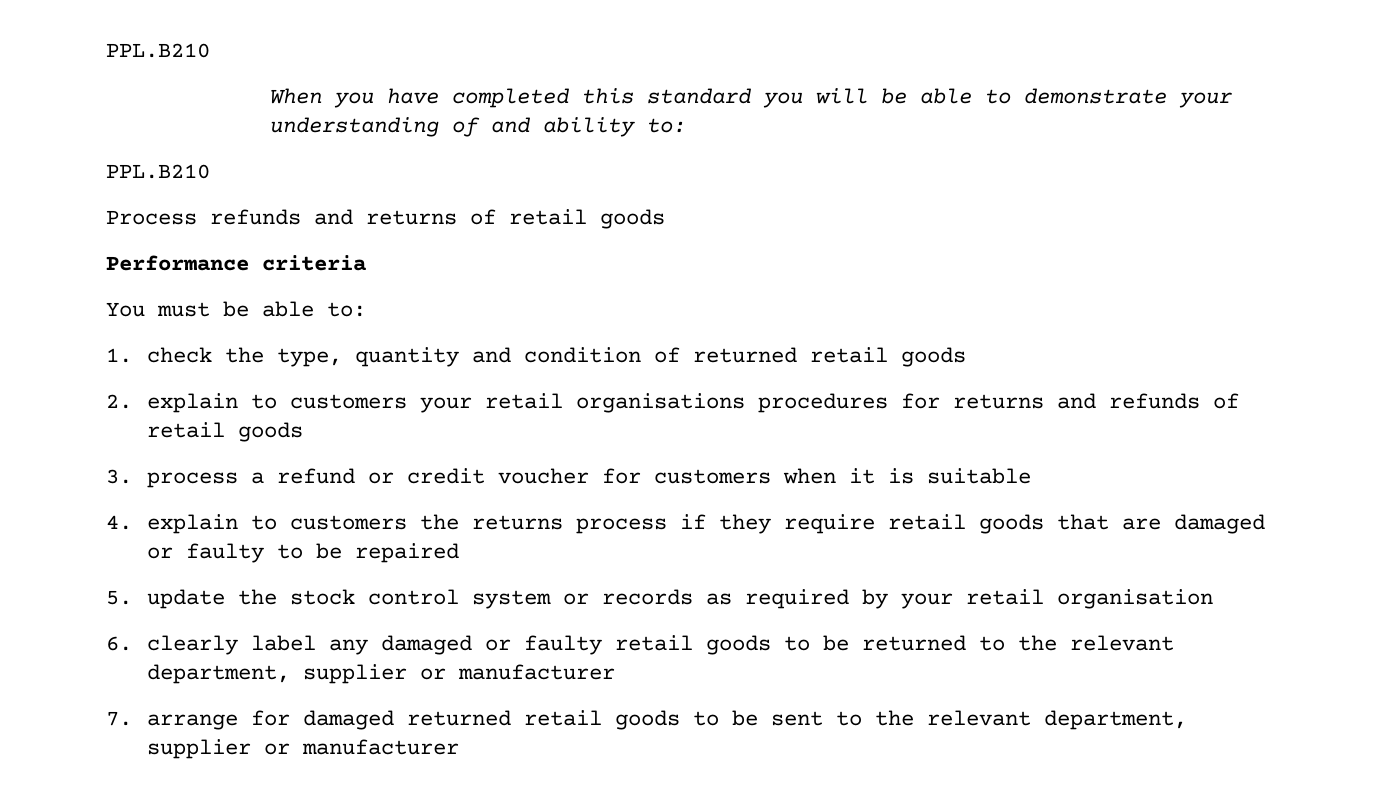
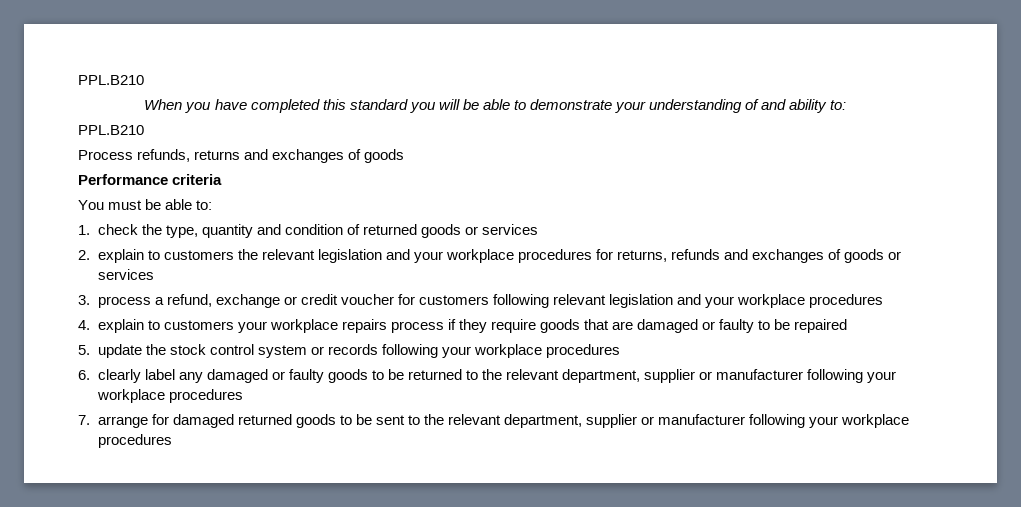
- Process refunds and returns of retail goods
+ Process refunds, returns and exchanges of goods
- 1. check the type, quantity and condition of returned retail goods
- 2. explain to customers your retail organisations procedures for returns and refunds of retail goods
- 3. process a refund or credit voucher for customers when it is suitable
- 4. explain to customers the returns process if they require retail goods that are damaged or faulty to be repaired
+ 1. check the type, quantity and condition of returned goods or services
+ 2. explain to customers the relevant legislation and your workplace procedures for returns, refunds and exchanges of goods or services
+ 3. process a refund, exchange or credit voucher for customers following relevant legislation and your workplace procedures
+ 4. explain to customers your workplace repairs process if they require goods that are damaged or faulty to be repaired
- 5. update the stock control system or records as required by your retail organisation
+ 5. update the stock control system or records following your workplace procedures
- 6. clearly label any damaged or faulty retail goods to be returned to the relevant department, supplier or manufacturer
+ 6. clearly label any damaged or faulty goods to be returned to the relevant department, supplier or manufacturer following your workplace procedures
- 7. arrange for damaged returned retail goods to be sent to the relevant department, supplier or manufacturer
+ 7. arrange for damaged returned goods to be sent to the relevant department, supplier or manufacturer following your workplace procedures

